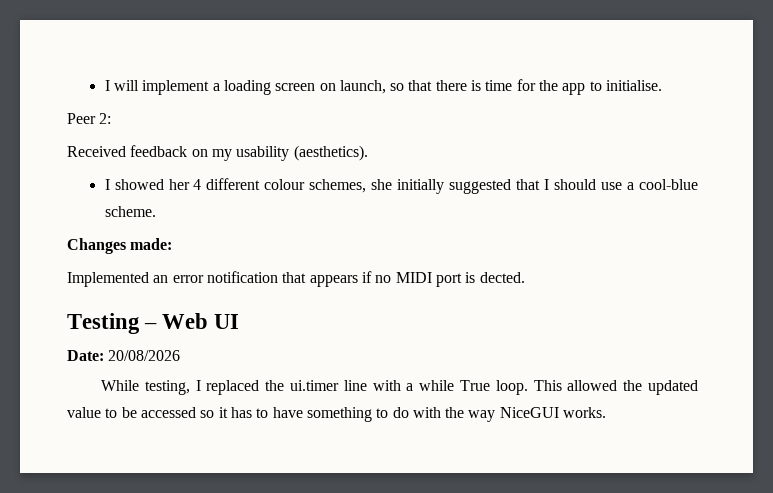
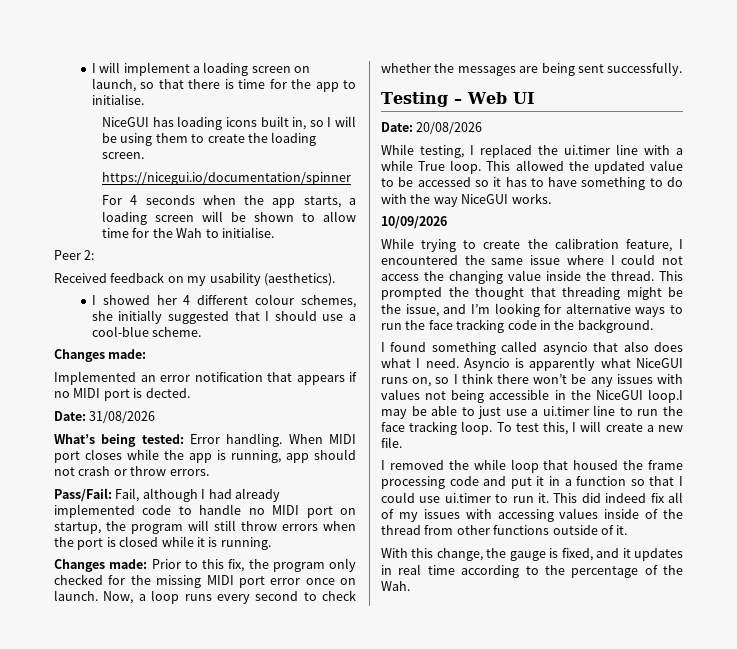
+ NiceGUI has loading icons built in, so I will be using them to create the loading screen.
+ https://nicegui.io/documentation/spinner
+ For 4 seconds when the app starts, a loading screen will be shown to allow time for the Wah to initialise.
+ Date: 31/08/2026
+ What’s being tested: Error handling. When MIDI port closes while the app is running, app should not crash or throw errors.
+ Pass/Fail: Fail, although I had already implemented code to handle no MIDI port on startup, the program will still throw errors when the port is closed while it is running.
+ Changes made: Prior to this fix, the program only checked for the missing MIDI port error once on launch. Now, a loop runs every second to check whether the messages are being sent successfully.
+ 10/09/2026
+ While trying to create the calibration feature, I encountered the same issue where I could not access the changing value inside the thread. This prompted the thought that threading might be the issue, and I’m looking for alternative ways to run the face tracking code in the background.
+ I found something called asyncio that also does what I need. Asyncio is apparently what NiceGUI runs on, so I think there won’t be any issues with values not being accessible in the NiceGUI loop.I may be able to just use a ui.timer line to run the face tracking loop. To test this, I will create a new file.
+ I removed the while loop that housed the frame processing code and put it in a function so that I could use ui.timer to run it. This did indeed fix all of my issues with accessing values inside of the thread from other functions outside of it.
+ With this change, the gauge is fixed, and it updates in real time according to the percentage of the Wah.

